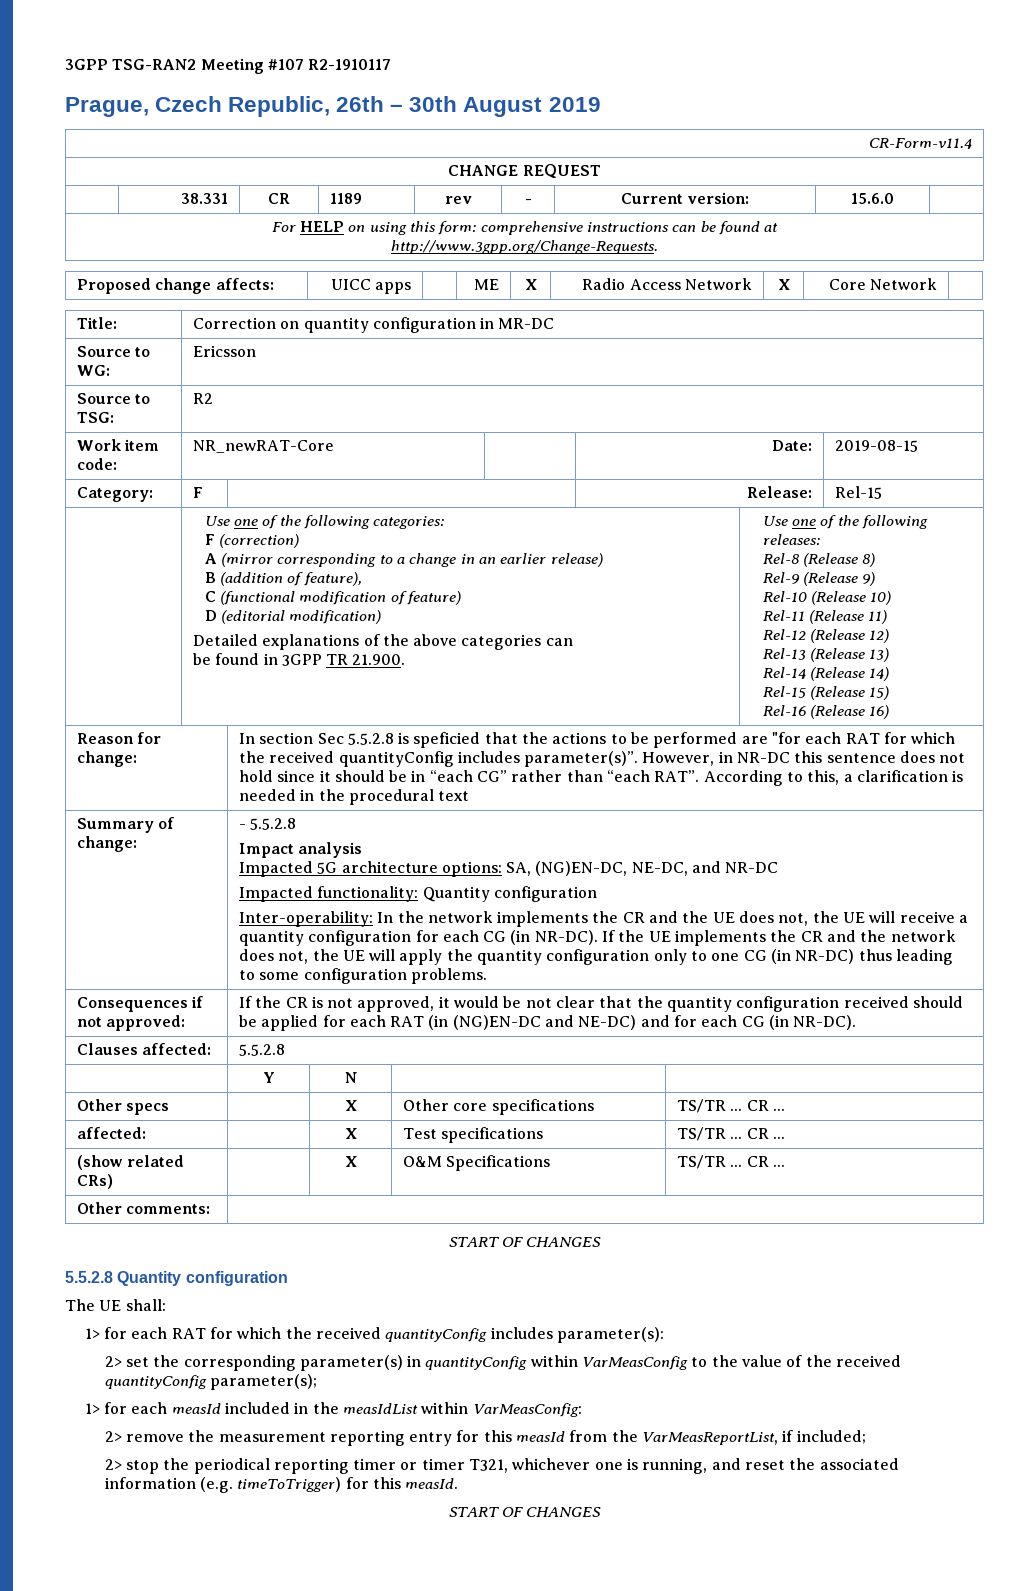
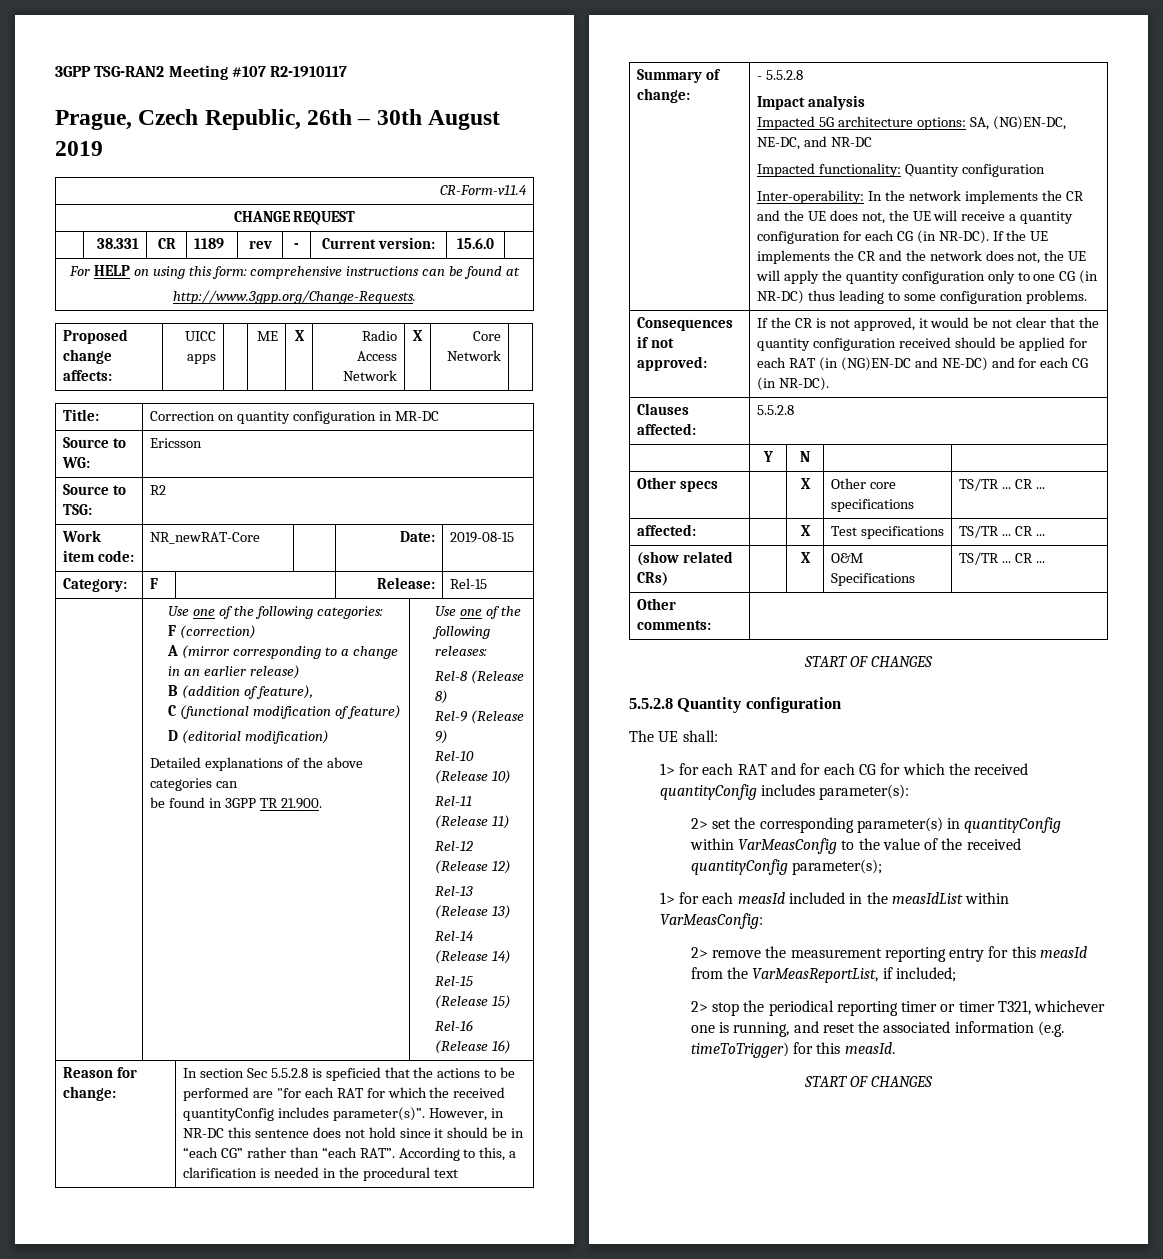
- 1> for each RAT for which the received quantityConfig includes parameter(s):
+ 1> for each RAT and for each CG for which the received quantityConfig includes parameter(s):

